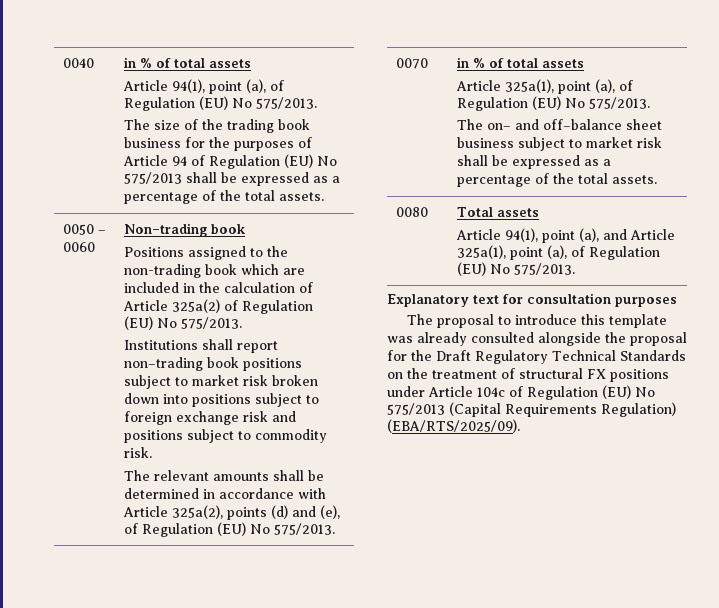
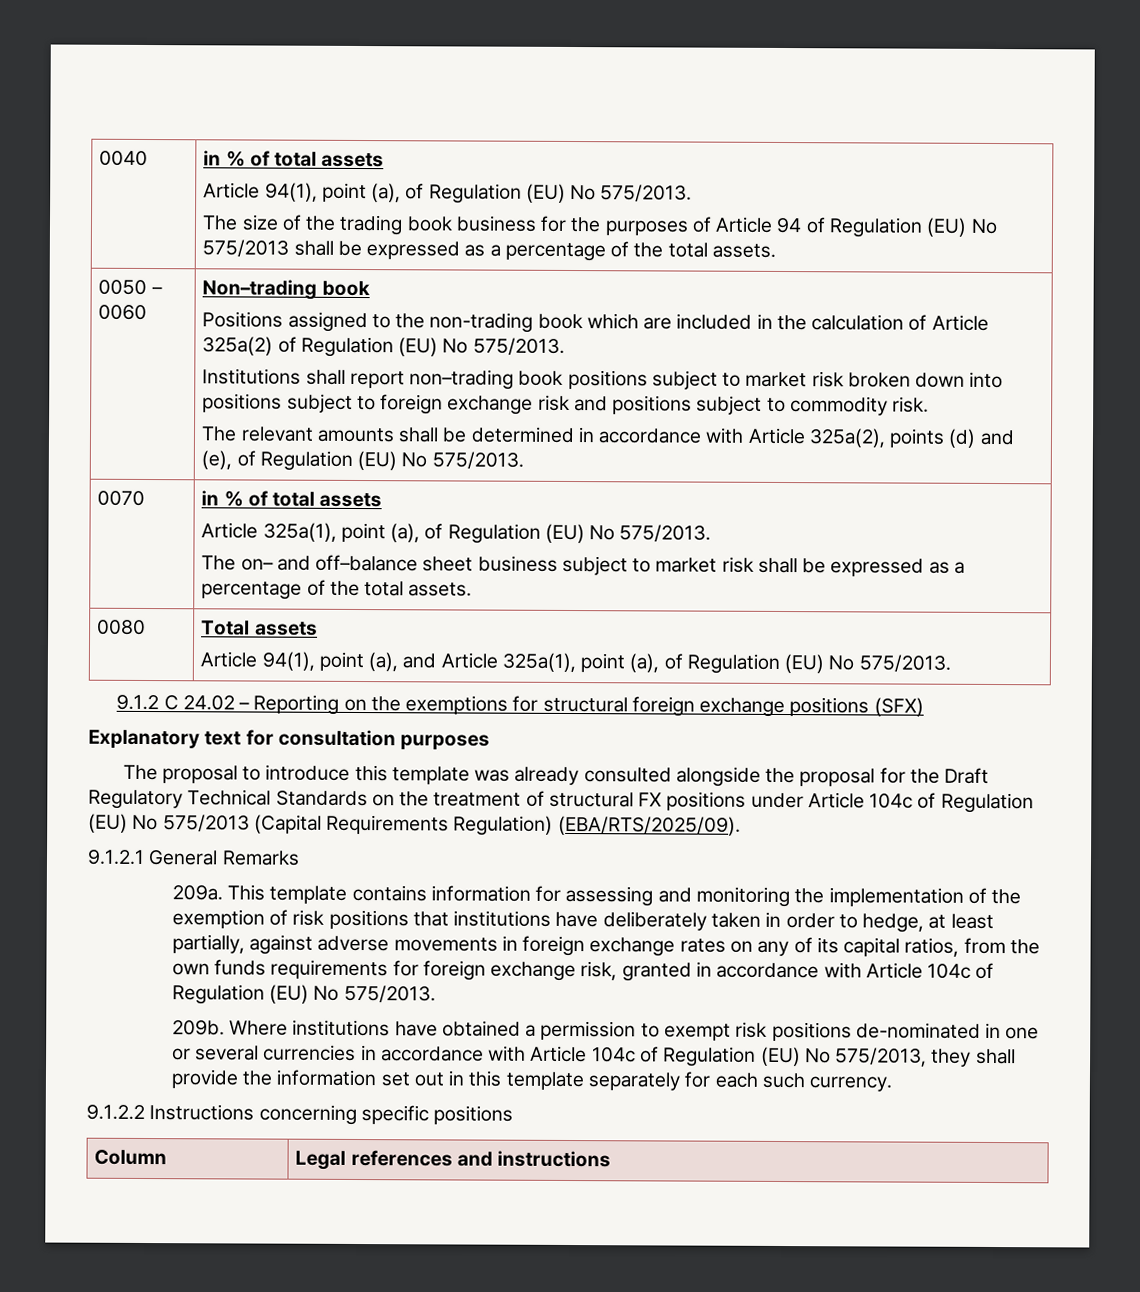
+ 9.1.2 C 24.02 – Reporting on the exemptions for structural foreign exchange positions (SFX)
+ 9.1.2.1 General Remarks
+ 209a. This template contains information for assessing and monitoring the implementation of the exemption of risk positions that institutions have deliberately taken in order to hedge, at least partially, against adverse movements in foreign exchange rates on any of its capital ratios, from the own funds requirements for foreign exchange risk, granted in accordance with Article 104c of Regulation (EU) No 575/2013.
+ 209b. Where institutions have obtained a permission to exempt risk positions de-nominated in one or several currencies in accordance with Article 104c of Regulation (EU) No 575/2013, they shall provide the information set out in this template separately for each such currency.
+ 9.1.2.2 Instructions concerning specific positions
+ Column | Legal references and instructions

